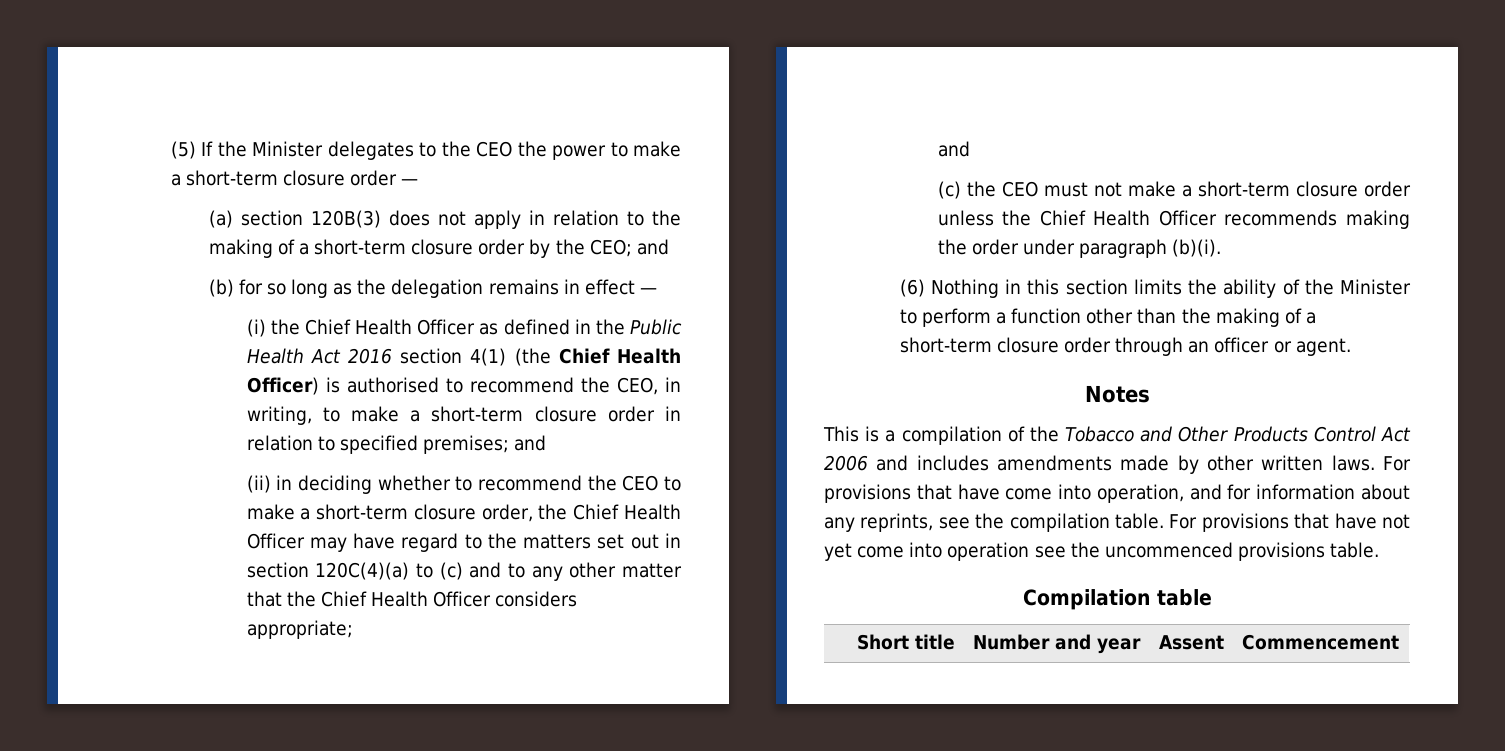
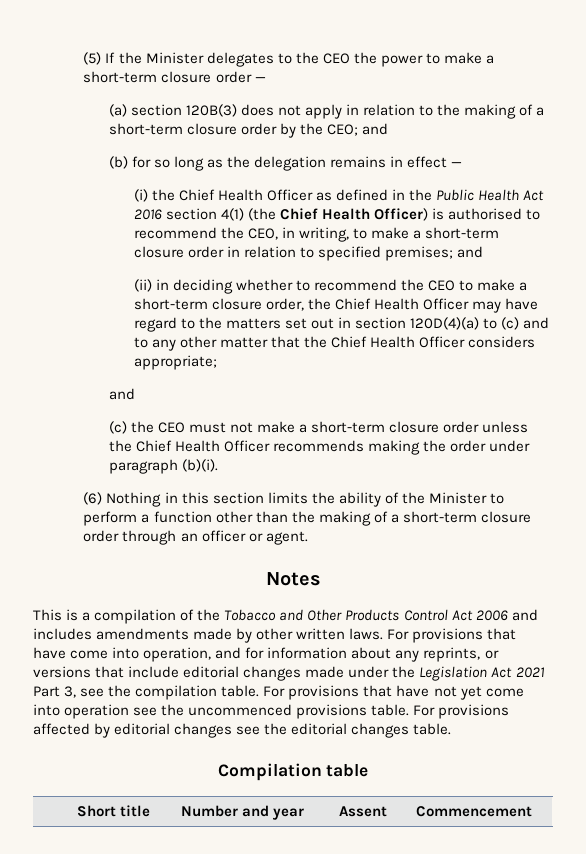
- (ii) in deciding whether to recommend the CEO to make a short-term closure order, the Chief Health Officer may have regard to the matters set out in section 120C(4)(a) to (c) and to any other matter that the Chief Health Officer considers appropriate;
+ (ii) in deciding whether to recommend the CEO to make a short-term closure order, the Chief Health Officer may have regard to the matters set out in section 120D(4)(a) to (c) and to any other matter that the Chief Health Officer considers appropriate;
- For provisions that have come into operation, and for information about any reprints, see the compilation table.
+ For provisions that have come into operation, and for information about any reprints, or versions that include editorial changes made under the Legislation Act 2021 Part 3, see the compilation table.
+ For provisions affected by editorial changes see the editorial changes table.

